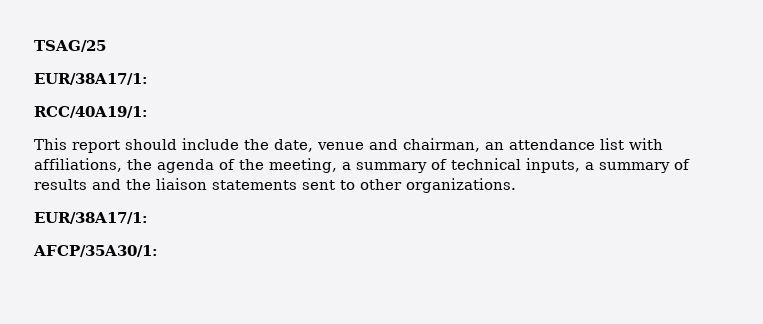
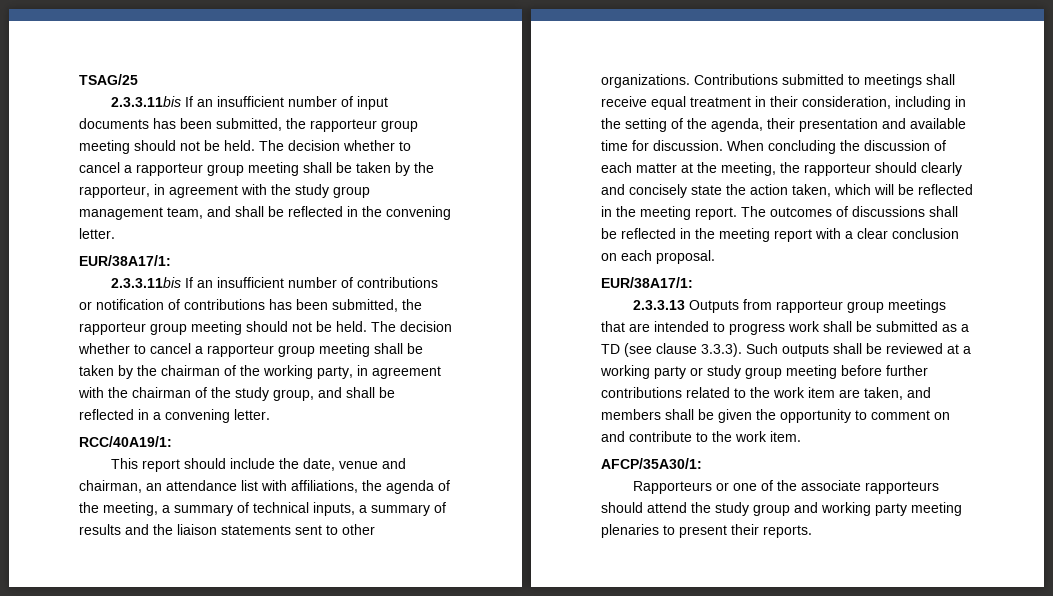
  TSAG/25
+ 2.3.3.11bis If an insufficient number of input documents has been submitted, the rapporteur group meeting should not be held. The decision whether to cancel a rapporteur group meeting shall be taken by the rapporteur, in agreement with the study group management team, and shall be reflected in the convening letter.
  EUR/38A17/1:
+ 2.3.3.11bis If an insufficient number of contributions or notification of contributions has been submitted, the rapporteur group meeting should not be held. The decision whether to cancel a rapporteur group meeting shall be taken by the chairman of the working party, in agreement with the chairman of the study group, and shall be reflected in a convening letter.
- This report should include the date, venue and chairman, an attendance list with affiliations, the agenda of the meeting, a summary of technical inputs, a summary of results and the liaison statements sent to other organizations.
+ This report should include the date, venue and chairman, an attendance list with affiliations, the agenda of the meeting, a summary of technical inputs, a summary of results and the liaison statements sent to other organizations. Contributions submitted to meetings shall receive equal treatment in their consideration, including in the setting of the agenda, their presentation and available time for discussion. When concluding the discussion of each matter at the meeting, the rapporteur should clearly and concisely state the action taken, which will be reflected in the meeting report. The outcomes of discussions shall be reflected in the meeting report with a clear conclusion on each proposal.
  EUR/38A17/1:
+ 2.3.3.13 Outputs from rapporteur group meetings that are intended to progress work shall be submitted as a TD (see clause 3.3.3). Such outputs shall be reviewed at a working party or study group meeting before further contributions related to the work item are taken, and members shall be given the opportunity to comment on and contribute to the work item.
  AFCP/35A30/1:
+ Rapporteurs or one of the associate rapporteurs should attend the study group and working party meeting plenaries to present their reports.

